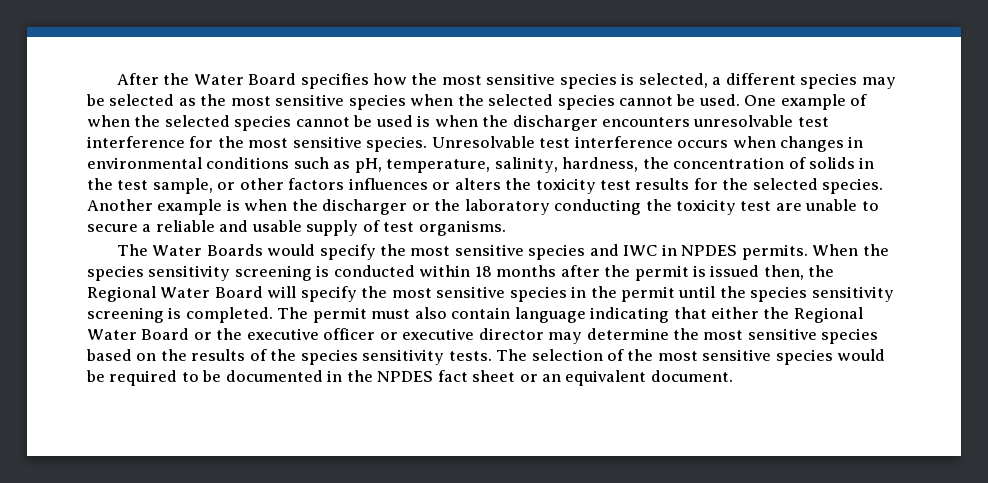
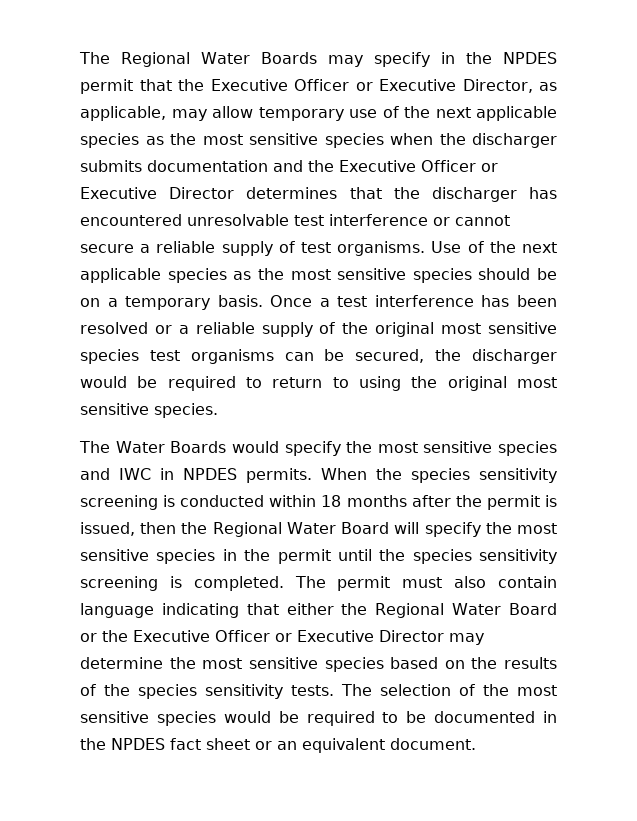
- After the Water Board specifies how the most sensitive species is selected, a different species may be selected as the most sensitive species when the selected species cannot be used. One example of when the selected species cannot be used is when the discharger encounters unresolvable test interference for the most sensitive species. Unresolvable test interference occurs when changes in environmental conditions such as pH, temperature, salinity, hardness, the concentration of solids in the test sample, or other factors influences or alters the toxicity test results for the selected species. Another example is when the discharger or the laboratory conducting the toxicity test are unable to secure a reliable and usable supply of test organisms.
+ The Regional Water Boards may specify in the NPDES permit that the Executive Officer or Executive Director, as applicable, may allow temporary use of the next applicable species as the most sensitive species when the discharger submits documentation and the Executive Officer or Executive Director determines that the discharger has encountered unresolvable test interference or cannot secure a reliable supply of test organisms. Use of the next applicable species as the most sensitive species should be on a temporary basis. Once a test interference has been resolved or a reliable supply of the original most sensitive species test organisms can be secured, the discharger would be required to return to using the original most sensitive species.
- When the species sensitivity screening is conducted within 18 months after the permit is issued then, the Regional Water Board will specify the most sensitive species in the permit until the species sensitivity screening is completed.
+ When the species sensitivity screening is conducted within 18 months after the permit is issued, then the Regional Water Board will specify the most sensitive species in the permit until the species sensitivity screening is completed.
- The permit must also contain language indicating that either the Regional Water Board or the executive officer or executive director may determine the most sensitive species based on the results of the species sensitivity tests.
+ The permit must also contain language indicating that either the Regional Water Board or the Executive Officer or Executive Director may determine the most sensitive species based on the results of the species sensitivity tests.

